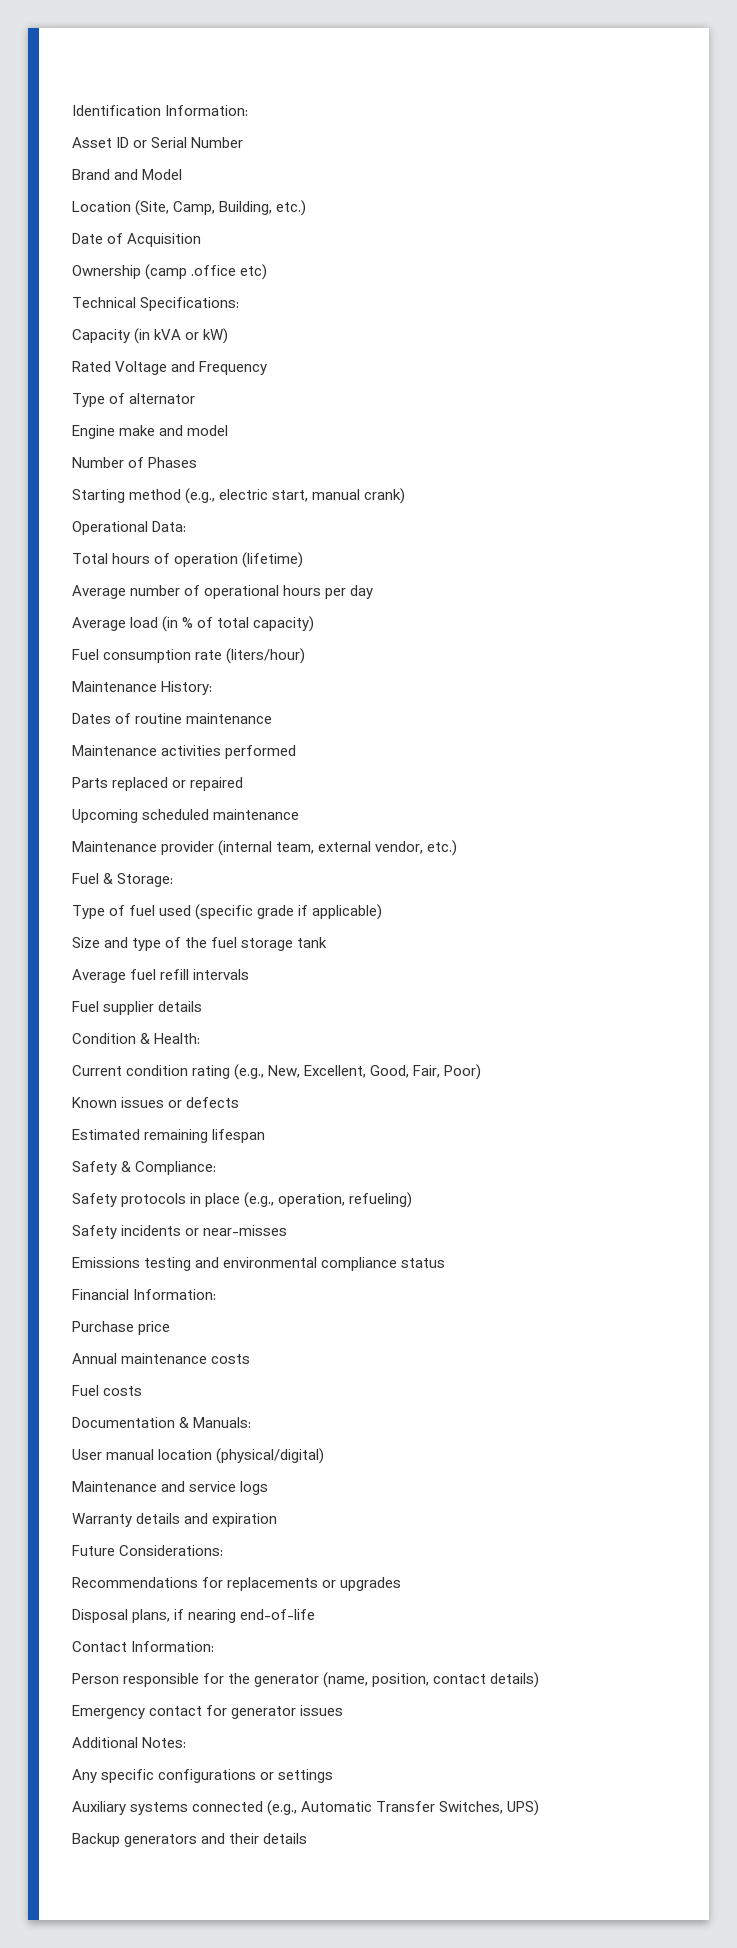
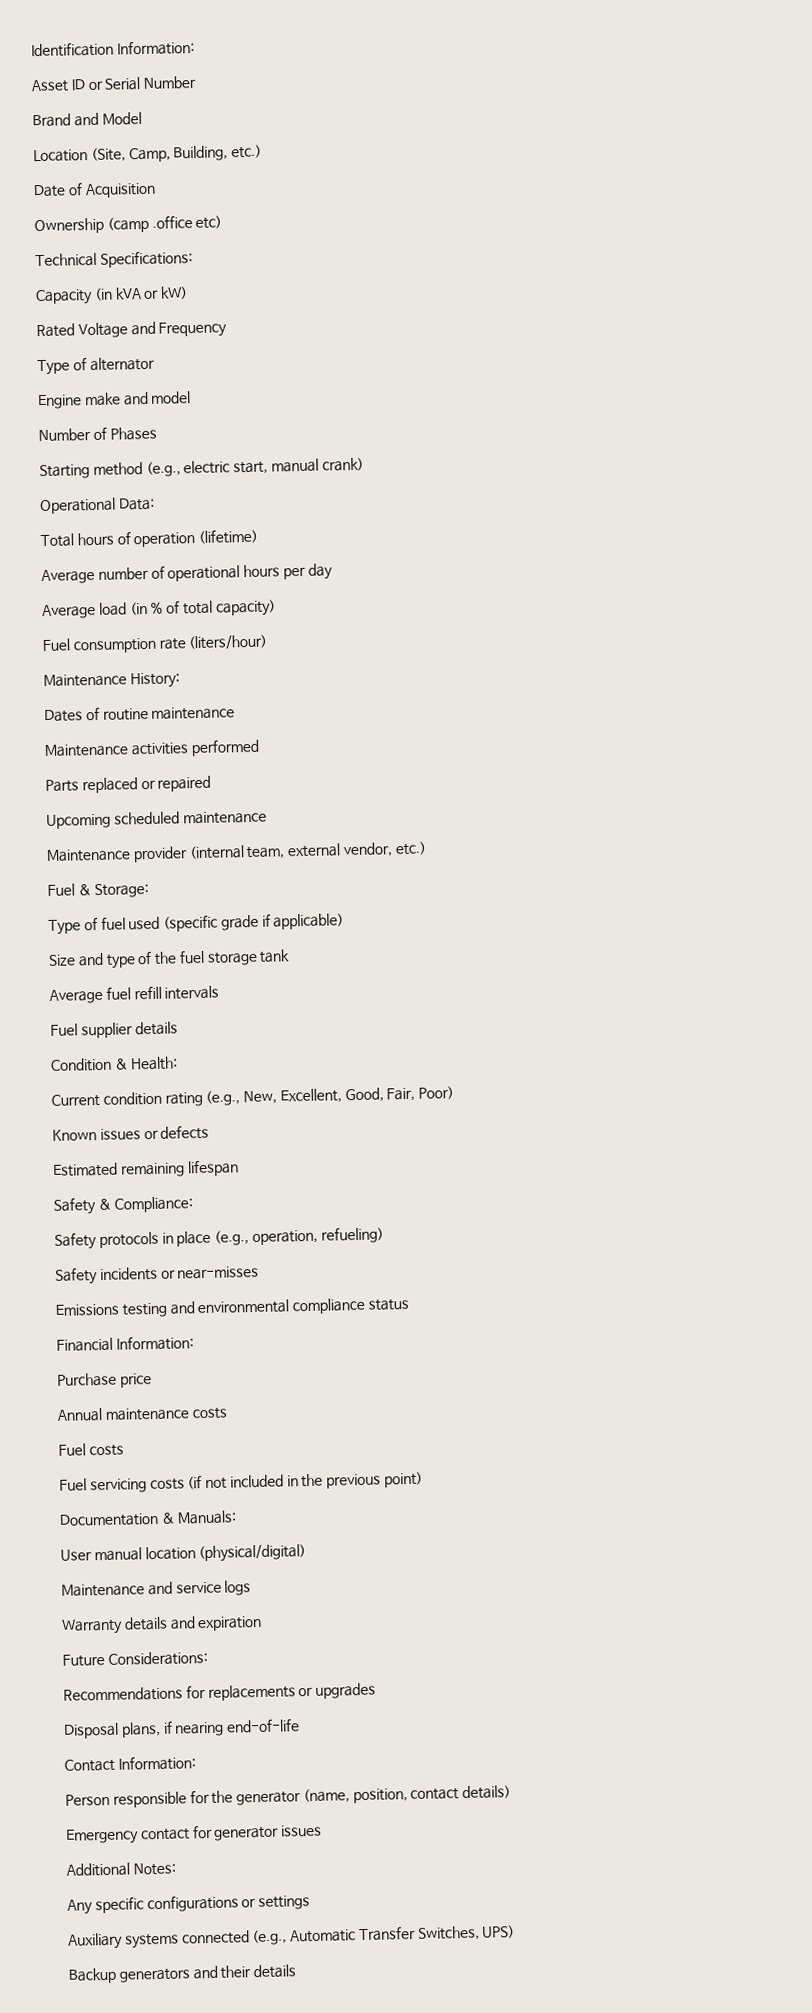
+ Fuel servicing costs (if not included in the previous point)

